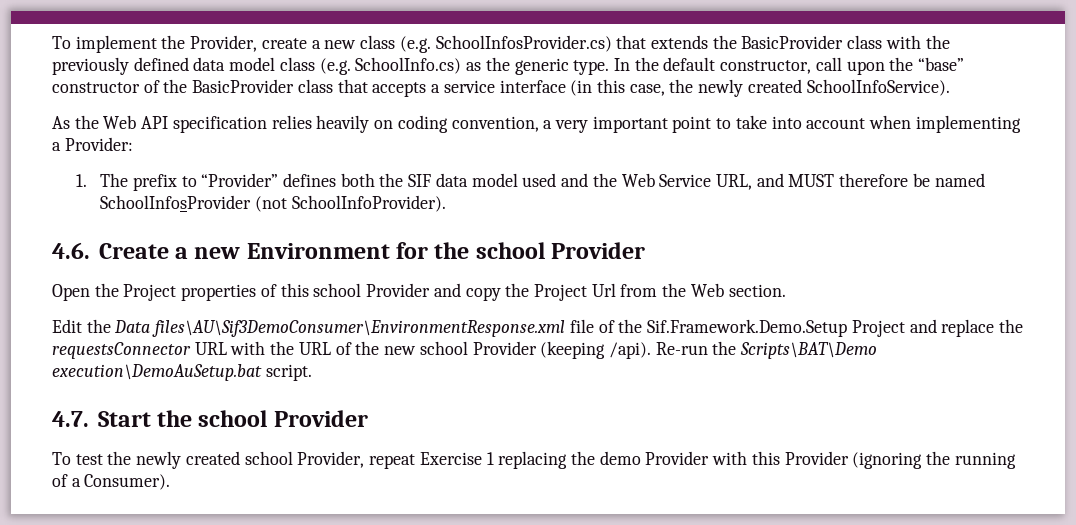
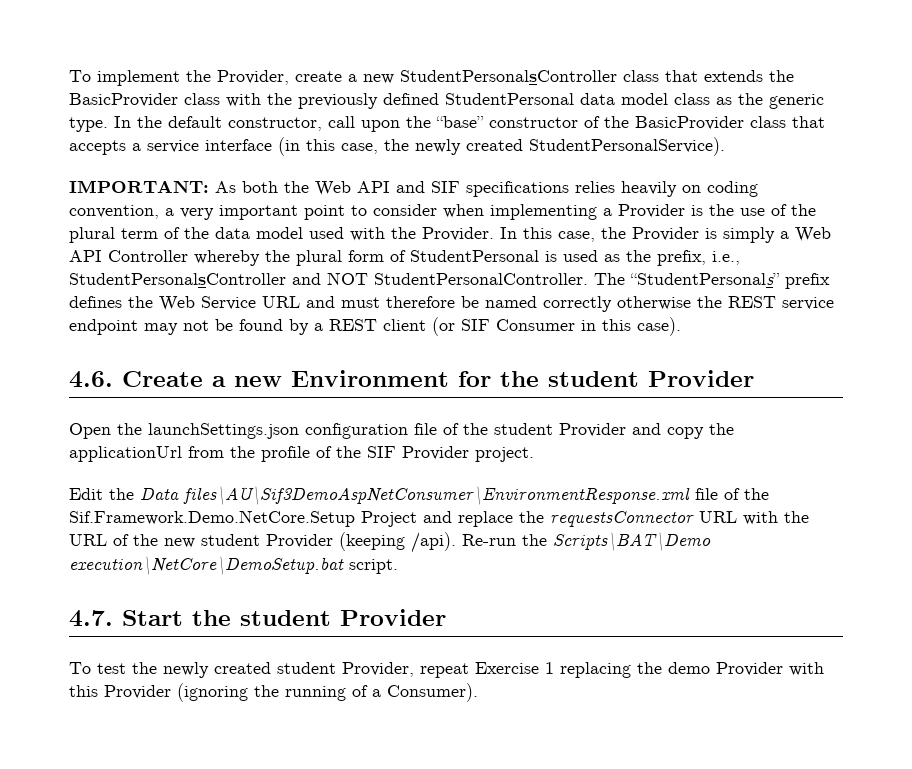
- To implement the Provider, create a new class (e.g. SchoolInfosProvider.cs) that extends the BasicProvider class with the previously defined data model class (e.g. SchoolInfo.cs) as the generic type.
+ To implement the Provider, create a new StudentPersonalsController class that extends the BasicProvider class with the previously defined StudentPersonal data model class as the generic type.
- In the default constructor, call upon the “base” constructor of the BasicProvider class that accepts a service interface (in this case, the newly created SchoolInfoService).
- As the Web API specification relies heavily on coding convention, a very important point to take into account when implementing a Provider:
- 1. The prefix to “Provider” defines both the SIF data model used and the Web Service URL, and MUST therefore be named SchoolInfosProvider (not SchoolInfoProvider).
+ In the default constructor, call upon the “base” constructor of the BasicProvider class that accepts a service interface (in this case, the newly created StudentPersonalService).
+ IMPORTANT: As both the Web API and SIF specifications relies heavily on coding convention, a very important point to consider when implementing a Provider is the use of the plural term of the data model used with the Provider. In this case, the Provider is simply a Web API Controller whereby the plural form of StudentPersonal is used as the prefix, i.e., StudentPersonalsController and NOT StudentPersonalController. The “StudentPersonals” prefix defines the Web Service URL and must therefore be named correctly otherwise the REST service endpoint may not be found by a REST client (or SIF Consumer in this case).
- 4.6. Create a new Environment for the school Provider
+ 4.6. Create a new Environment for the student Provider
- Open the Project properties of this school Provider and copy the Project Url from the Web section.
+ Open the launchSettings.json configuration file of the student Provider and copy the applicationUrl from the profile of the SIF Provider project.
- Edit the Data files\AU\Sif3DemoConsumer\EnvironmentResponse.xml file of the Sif.Framework.Demo.Setup Project and replace the requestsConnector URL with the URL of the new school Provider (keeping /api).
+ Edit the Data files\AU\Sif3DemoAspNetConsumer\EnvironmentResponse.xml file of the Sif.Framework.Demo.NetCore.Setup Project and replace the requestsConnector URL with the URL of the new student Provider (keeping /api).
- Re-run the Scripts\BAT\Demo execution\DemoAuSetup.bat script.
+ Re-run the Scripts\BAT\Demo execution\NetCore\DemoSetup.bat script.
- 4.7. Start the school Provider
+ 4.7. Start the student Provider
- To test the newly created school Provider, repeat Exercise 1 replacing the demo Provider with this Provider (ignoring the running of a Consumer).
+ To test the newly created student Provider, repeat Exercise 1 replacing the demo Provider with this Provider (ignoring the running of a Consumer).

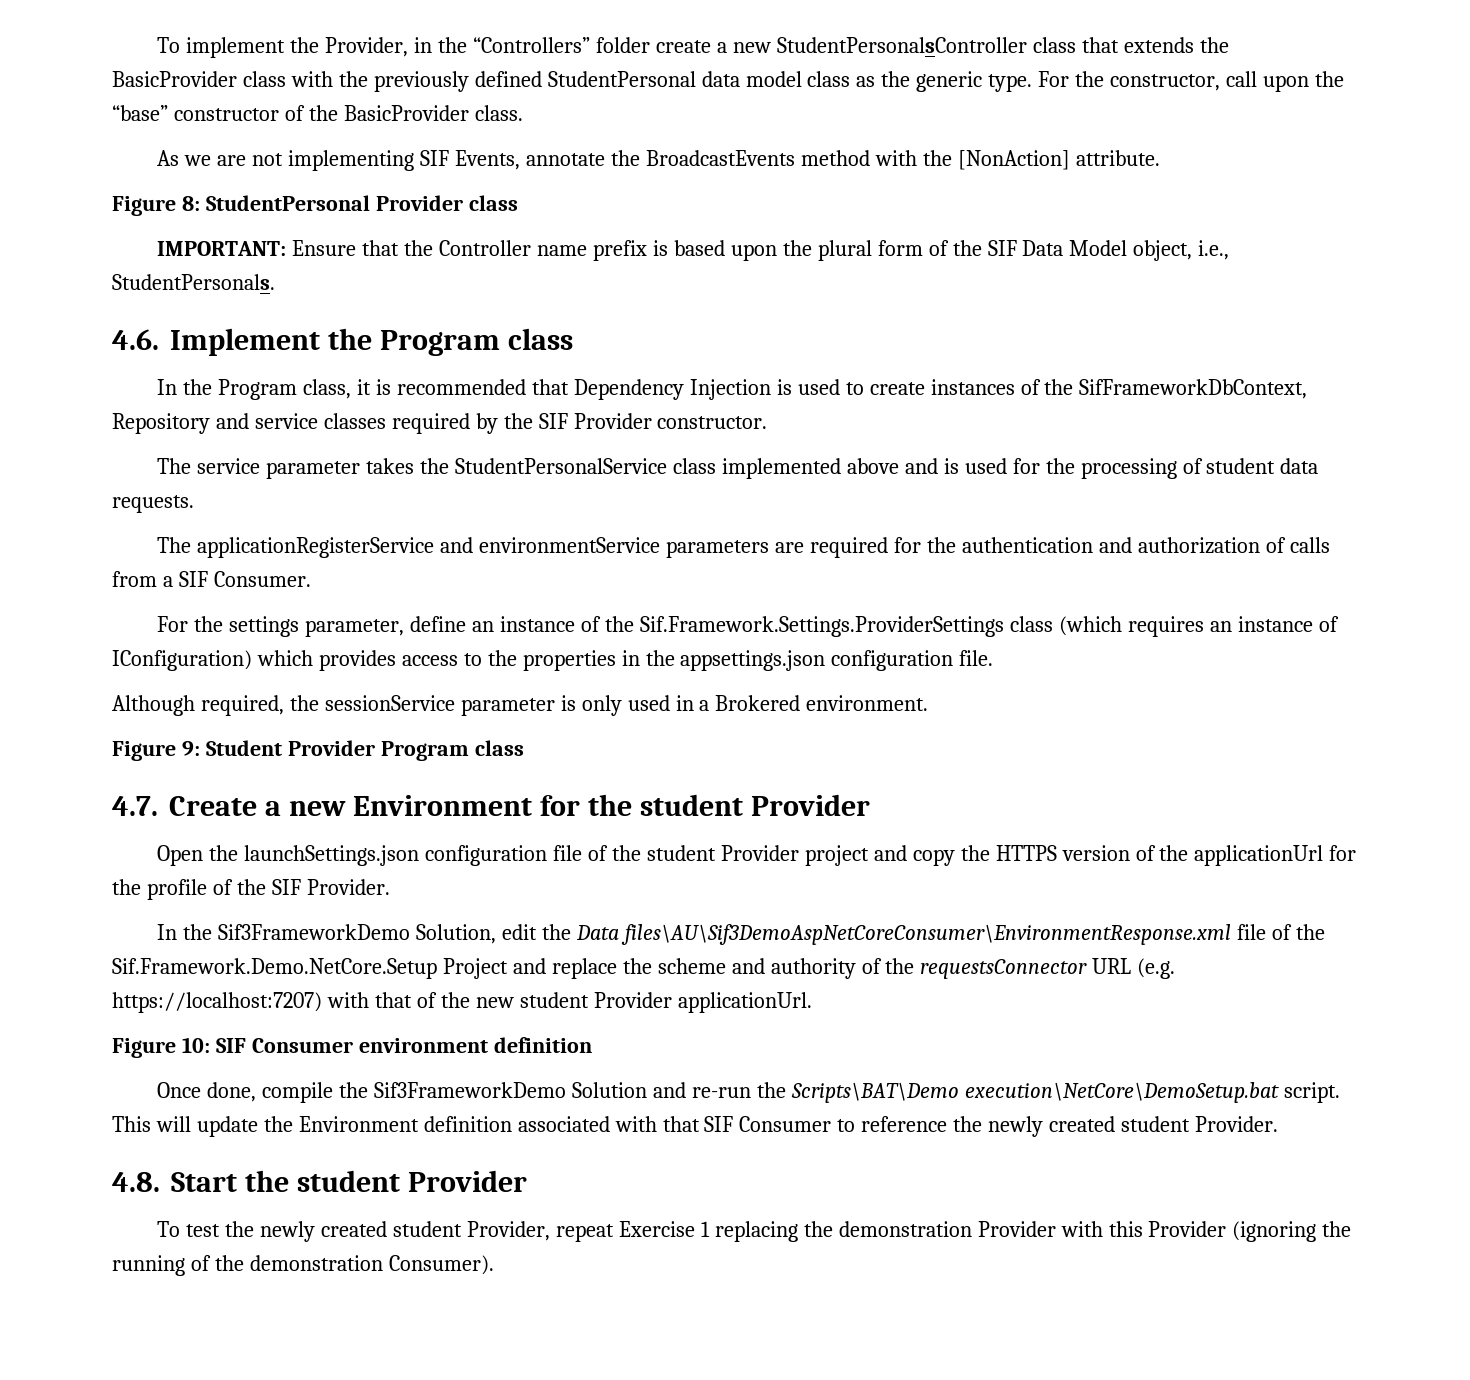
- To implement the Provider, create a new StudentPersonalsController class that extends the BasicProvider class with the previously defined StudentPersonal data model class as the generic type.
+ To implement the Provider, in the “Controllers” folder create a new StudentPersonalsController class that extends the BasicProvider class with the previously defined StudentPersonal data model class as the generic type.
- In the default constructor, call upon the “base” constructor of the BasicProvider class that accepts a service interface (in this case, the newly created StudentPersonalService).
- IMPORTANT: As both the Web API and SIF specifications relies heavily on coding convention, a very important point to consider when implementing a Provider is the use of the plural term of the data model used with the Provider. In this case, the Provider is simply a Web API Controller whereby the plural form of StudentPersonal is used as the prefix, i.e., StudentPersonalsController and NOT StudentPersonalController. The “StudentPersonals” prefix defines the Web Service URL and must therefore be named correctly otherwise the REST service endpoint may not be found by a REST client (or SIF Consumer in this case).
- 4.6. Create a new Environment for the student Provider
+ For the constructor, call upon the “base” constructor of the BasicProvider class.
+ As we are not implementing SIF Events, annotate the BroadcastEvents method with the [NonAction] attribute.
+ Figure 8: StudentPersonal Provider class
+ IMPORTANT: Ensure that the Controller name prefix is based upon the plural form of the SIF Data Model object, i.e., StudentPersonals.
+ 4.6. Implement the Program class
+ In the Program class, it is recommended that Dependency Injection is used to create instances of the SifFrameworkDbContext, Repository and service classes required by the SIF Provider constructor.
+ The service parameter takes the StudentPersonalService class implemented above and is used for the processing of student data requests.
+ The applicationRegisterService and environmentService parameters are required for the authentication and authorization of calls from a SIF Consumer.
+ For the settings parameter, define an instance of the Sif.Framework.Settings.ProviderSettings class (which requires an instance of IConfiguration) which provides access to the properties in the appsettings.json configuration file.
+ Although required, the sessionService parameter is only used in a Brokered environment.
+ Figure 9: Student Provider Program class
+ 4.7. Create a new Environment for the student Provider
- Open the launchSettings.json configuration file of the student Provider and copy the applicationUrl from the profile of the SIF Provider project.
- Edit the Data files\AU\Sif3DemoAspNetConsumer\EnvironmentResponse.xml file of the Sif.Framework.Demo.NetCore.Setup Project and replace the requestsConnector URL with the URL of the new student Provider (keeping /api). Re-run the Scripts\BAT\Demo execution\NetCore\DemoSetup.bat script.
- 4.7. Start the student Provider
+ Open the launchSettings.json configuration file of the student Provider project and copy the HTTPS version of the applicationUrl for the profile of the SIF Provider.
+ In the Sif3FrameworkDemo Solution, edit the Data files\AU\Sif3DemoAspNetCoreConsumer\EnvironmentResponse.xml file of the Sif.Framework.Demo.NetCore.Setup Project and replace the scheme and authority of the requestsConnector URL (e.g. https://localhost:7207) with that of the new student Provider applicationUrl.
+ Figure 10: SIF Consumer environment definition
+ Once done, compile the Sif3FrameworkDemo Solution and re-run the Scripts\BAT\Demo execution\NetCore\DemoSetup.bat script. This will update the Environment definition associated with that SIF Consumer to reference the newly created student Provider.
+ 4.8. Start the student Provider
- To test the newly created student Provider, repeat Exercise 1 replacing the demo Provider with this Provider (ignoring the running of a Consumer).
+ To test the newly created student Provider, repeat Exercise 1 replacing the demonstration Provider with this Provider (ignoring the running of the demonstration Consumer).

